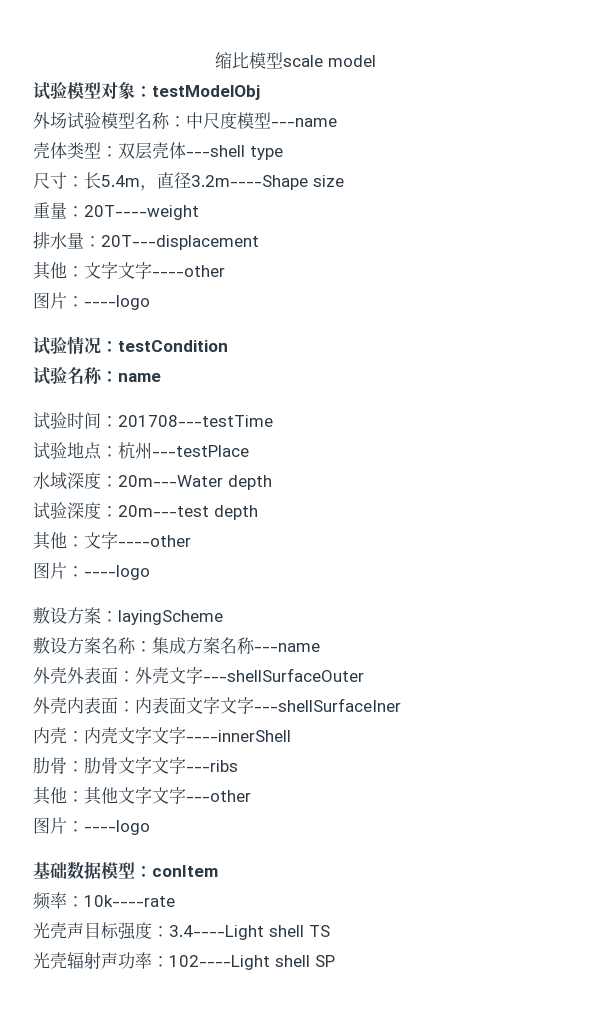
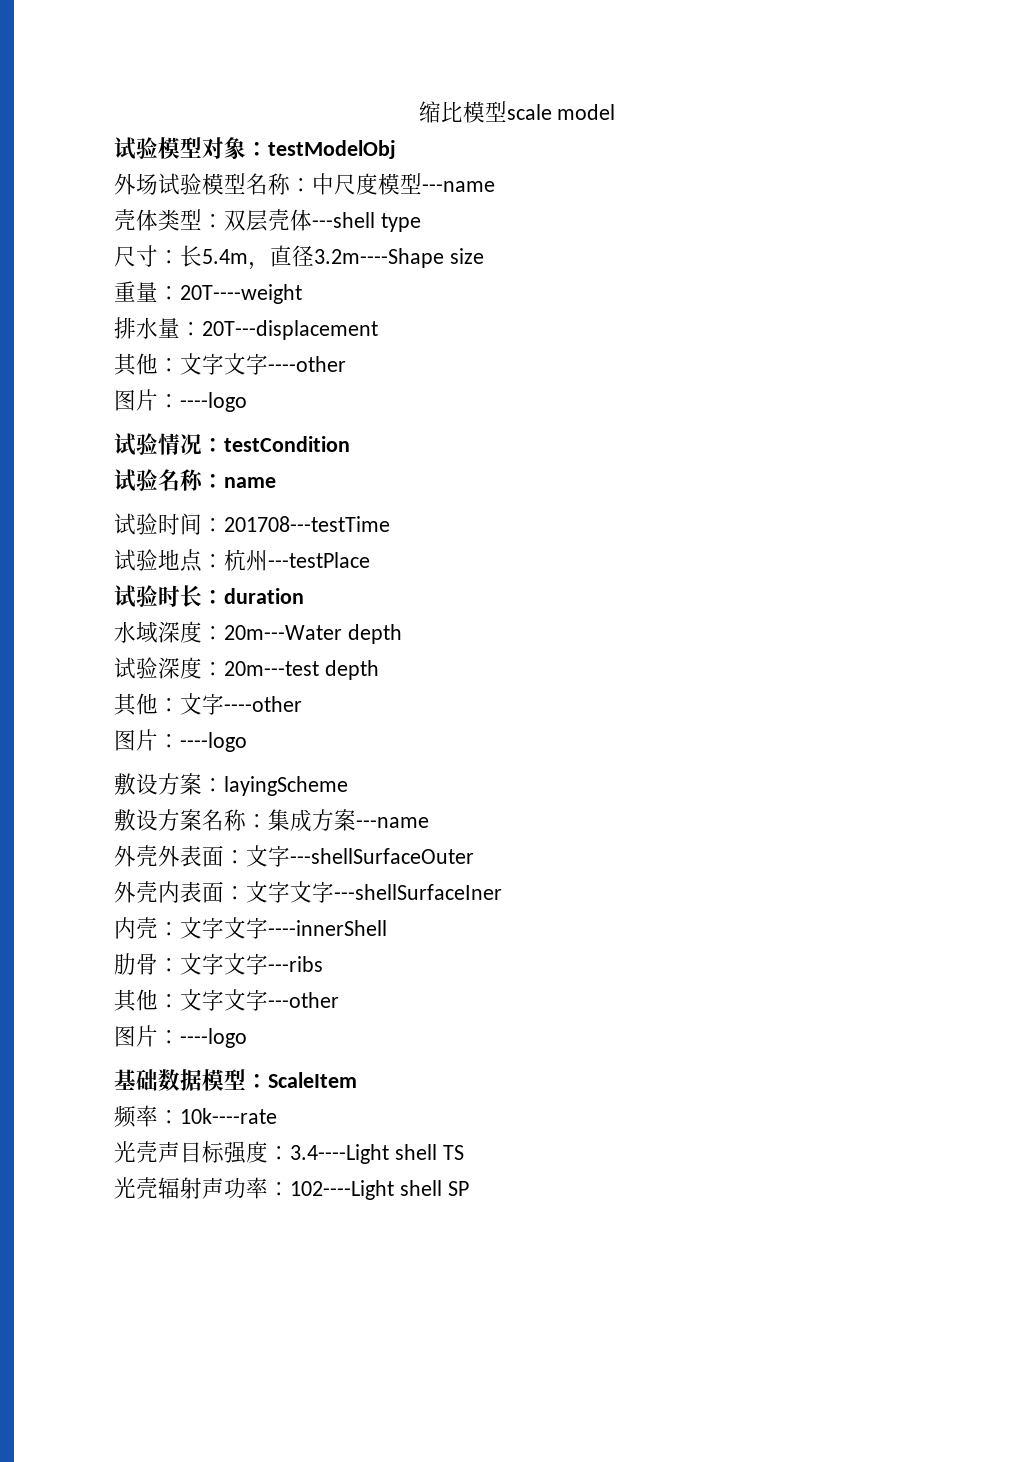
+ 试验时长：duration
- 敷设方案名称：集成方案名称---name
+ 敷设方案名称：集成方案---name
- 外壳外表面：外壳文字---shellSurfaceOuter
+ 外壳外表面：文字---shellSurfaceOuter
- 外壳内表面：内表面文字文字---shellSurfaceIner
+ 外壳内表面：文字文字---shellSurfaceIner
- 内壳：内壳文字文字----innerShell
+ 内壳：文字文字----innerShell
- 肋骨：肋骨文字文字---ribs
+ 肋骨：文字文字---ribs
- 其他：其他文字文字---other
+ 其他：文字文字---other
- 基础数据模型：conItem
+ 基础数据模型：ScaleItem

